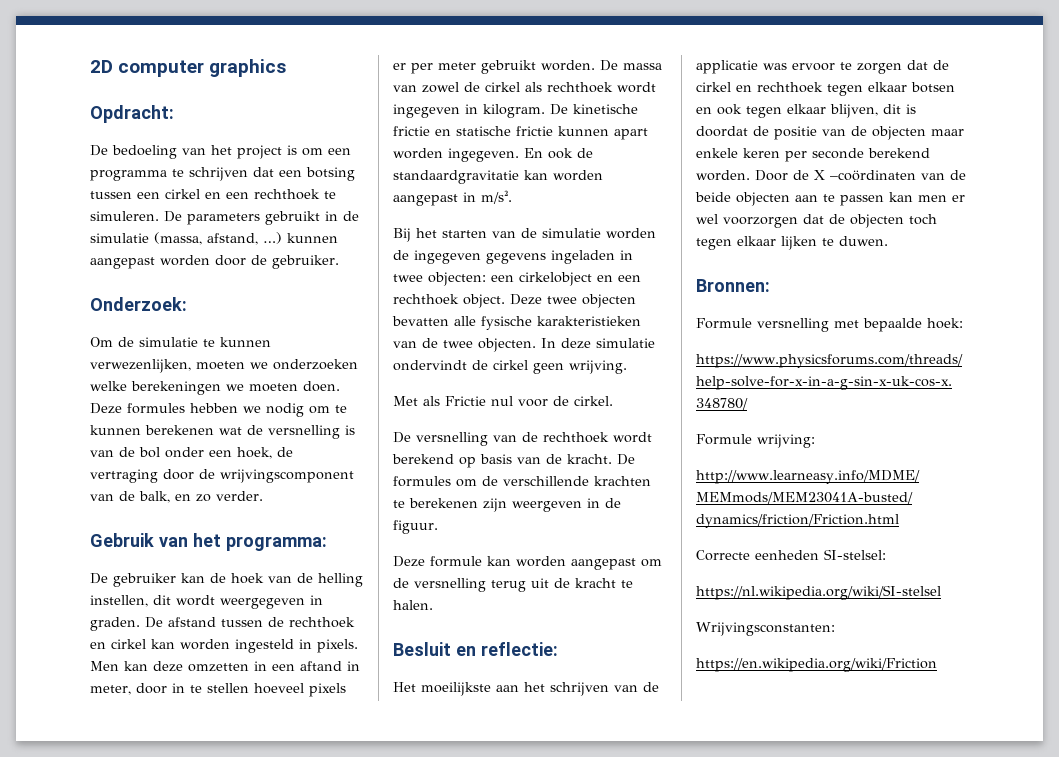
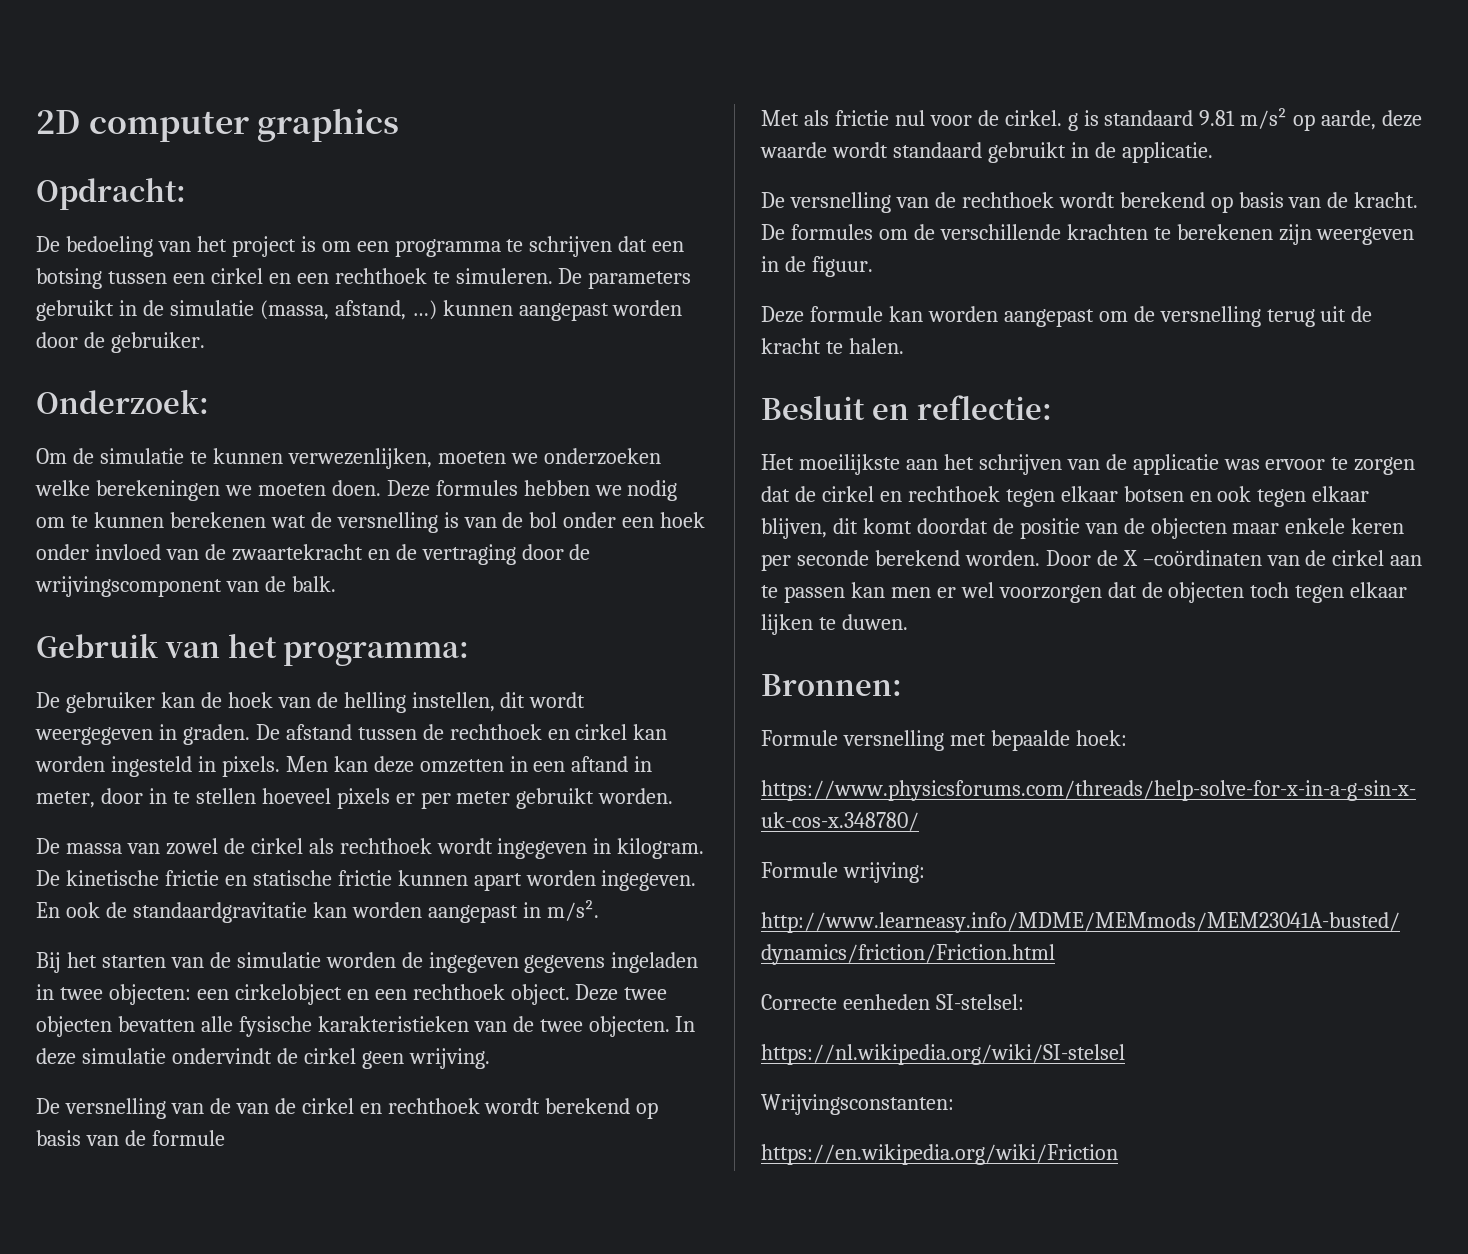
- Deze formules hebben we nodig om te kunnen berekenen wat de versnelling is van de bol onder een hoek, de vertraging door de wrijvingscomponent van de balk, en zo verder.
+ Deze formules hebben we nodig om te kunnen berekenen wat de versnelling is van de bol onder een hoek onder invloed van de zwaartekracht en de vertraging door de wrijvingscomponent van de balk.
- Men kan deze omzetten in een aftand in meter, door in te stellen hoeveel pixels er per meter gebruikt worden. De massa van zowel de cirkel als rechthoek wordt ingegeven in kilogram.
+ Men kan deze omzetten in een aftand in meter, door in te stellen hoeveel pixels er per meter gebruikt worden.
+ De massa van zowel de cirkel als rechthoek wordt ingegeven in kilogram.
+ De versnelling van de van de cirkel en rechthoek wordt berekend op basis van de formule
- Met als Frictie nul voor de cirkel.
+ Met als frictie nul voor de cirkel. g is standaard 9.81 m/s² op aarde, deze waarde wordt standaard gebruikt in de applicatie.
- Het moeilijkste aan het schrijven van de applicatie was ervoor te zorgen dat de cirkel en rechthoek tegen elkaar botsen en ook tegen elkaar blijven, dit is doordat de positie van de objecten maar enkele keren per seconde berekend worden.
+ Het moeilijkste aan het schrijven van de applicatie was ervoor te zorgen dat de cirkel en rechthoek tegen elkaar botsen en ook tegen elkaar blijven, dit komt doordat de positie van de objecten maar enkele keren per seconde berekend worden.
- Door de X –coördinaten van de beide objecten aan te passen kan men er wel voorzorgen dat de objecten toch tegen elkaar lijken te duwen.
+ Door de X –coördinaten van de cirkel aan te passen kan men er wel voorzorgen dat de objecten toch tegen elkaar lijken te duwen.

